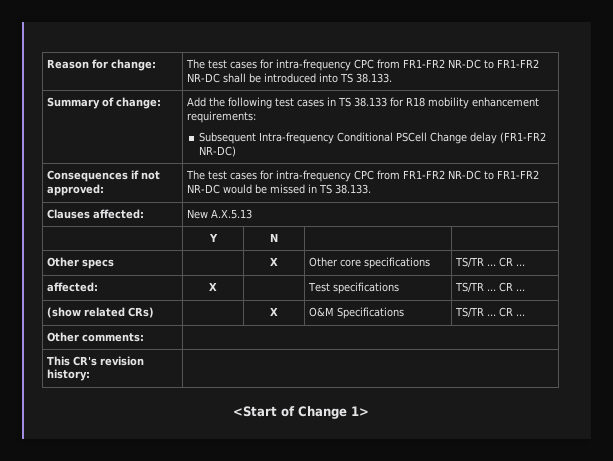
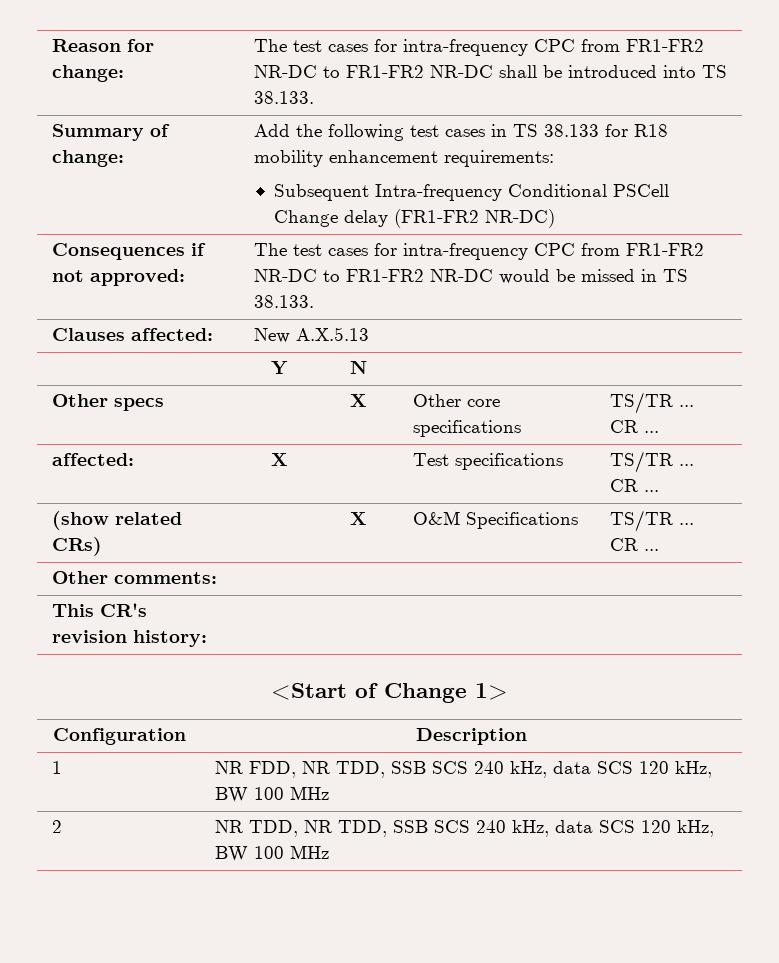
+ Configuration | Description
+ 1 | NR FDD, NR TDD, SSB SCS 240 kHz, data SCS 120 kHz, BW 100 MHz
+ 2 | NR TDD, NR TDD, SSB SCS 240 kHz, data SCS 120 kHz, BW 100 MHz

